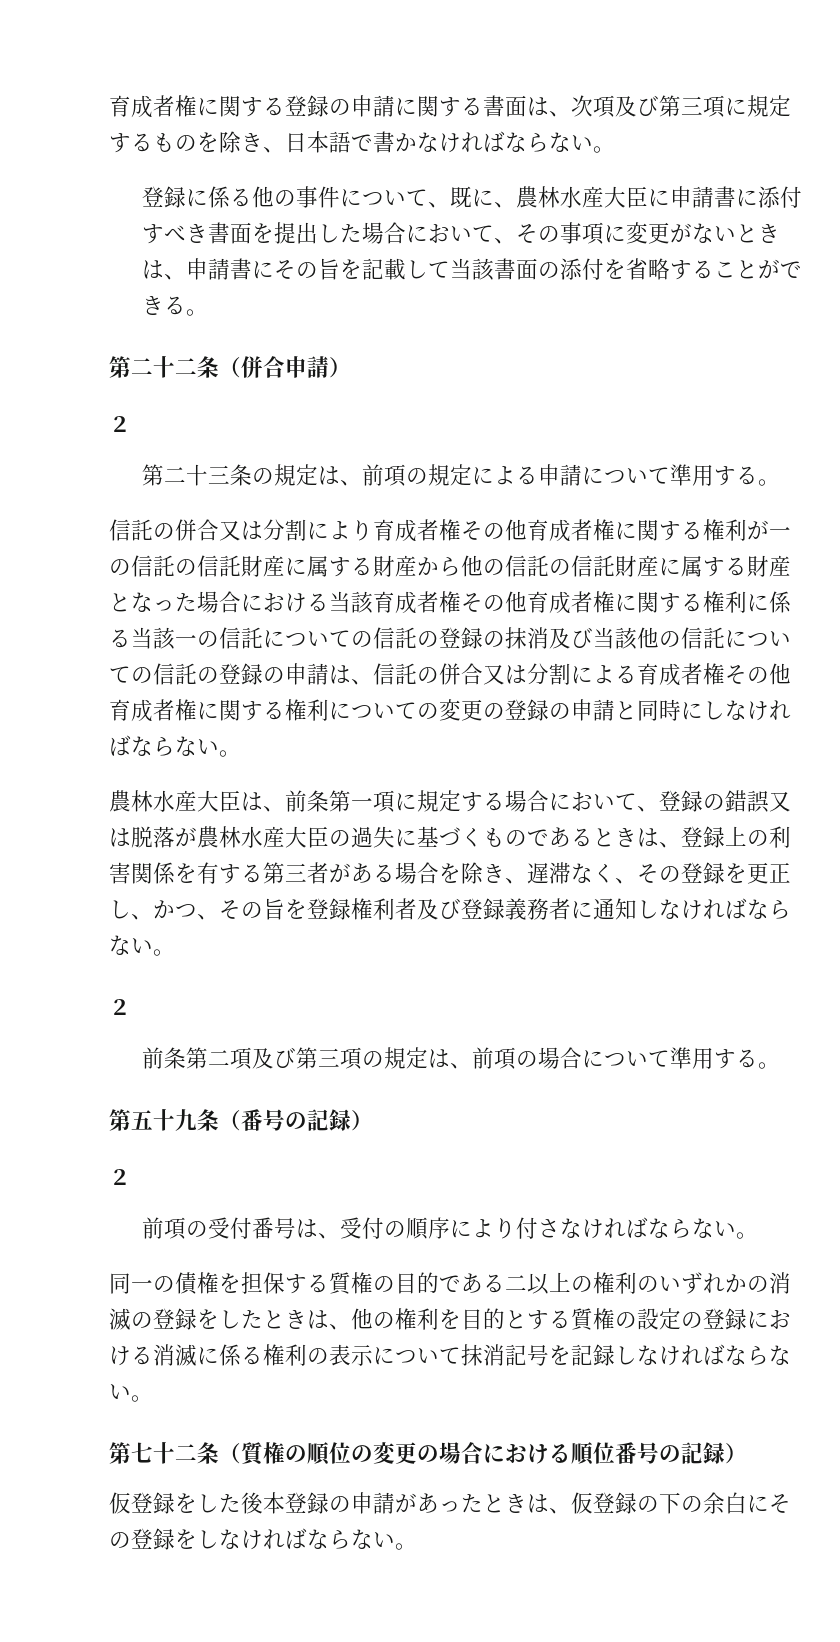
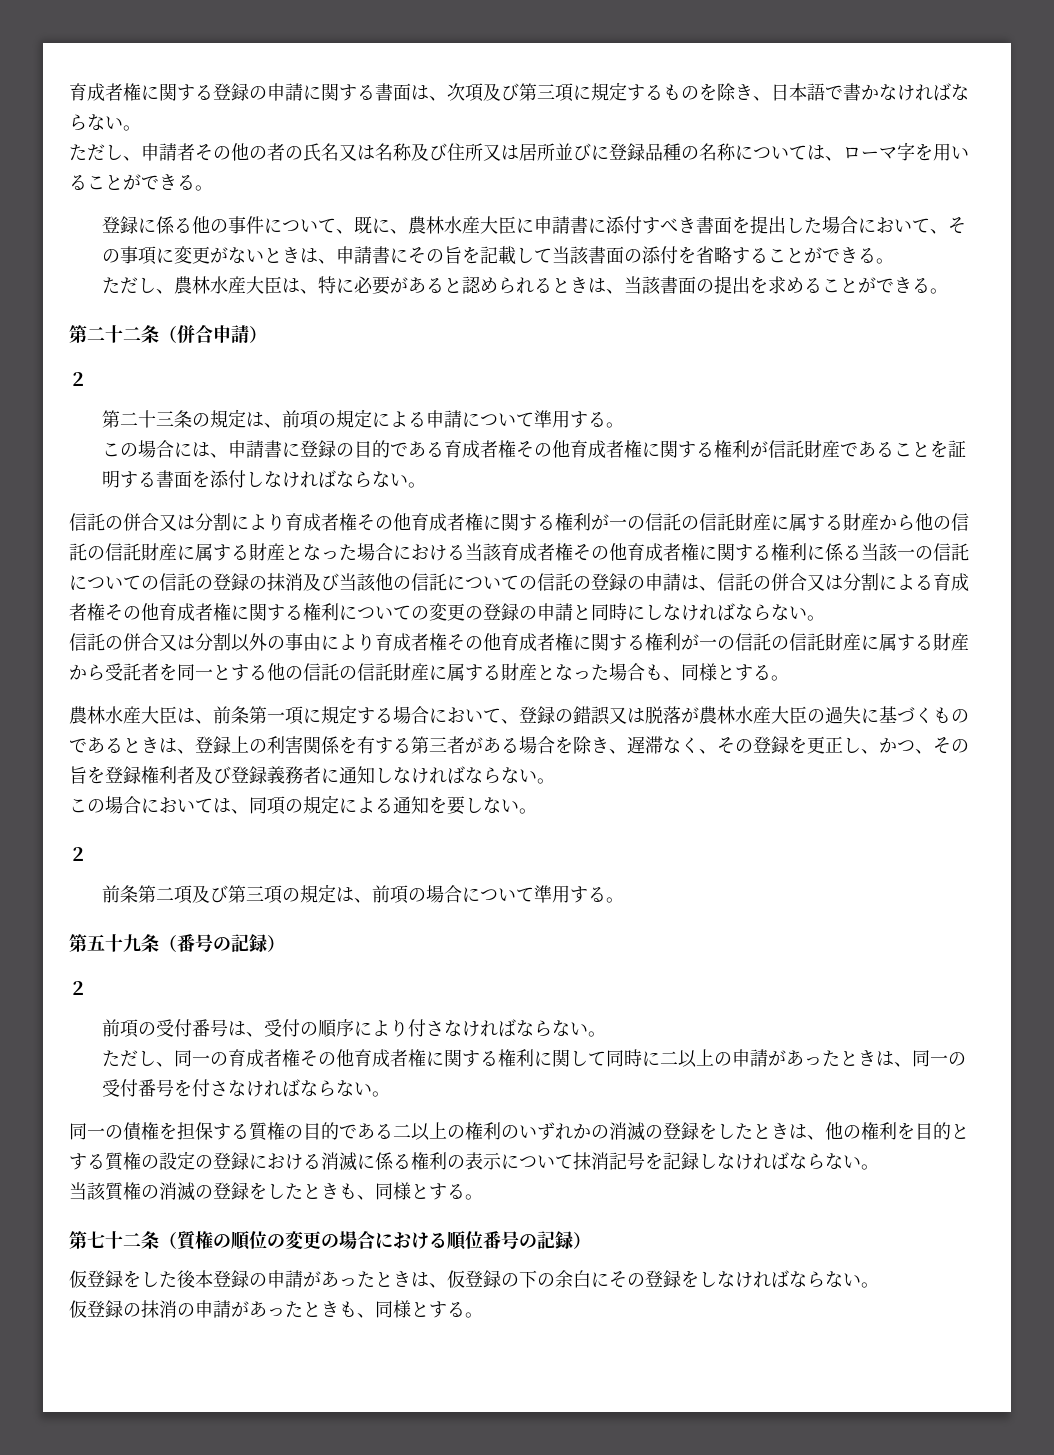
+ ただし、申請者その他の者の氏名又は名称及び住所又は居所並びに登録品種の名称については、ローマ字を用いることができる。
+ ただし、農林水産大臣は、特に必要があると認められるときは、当該書面の提出を求めることができる。
+ この場合には、申請書に登録の目的である育成者権その他育成者権に関する権利が信託財産であることを証明する書面を添付しなければならない。
+ 信託の併合又は分割以外の事由により育成者権その他育成者権に関する権利が一の信託の信託財産に属する財産から受託者を同一とする他の信託の信託財産に属する財産となった場合も、同様とする。
+ この場合においては、同項の規定による通知を要しない。
+ ただし、同一の育成者権その他育成者権に関する権利に関して同時に二以上の申請があったときは、同一の受付番号を付さなければならない。
+ 当該質権の消滅の登録をしたときも、同様とする。
+ 仮登録の抹消の申請があったときも、同様とする。

